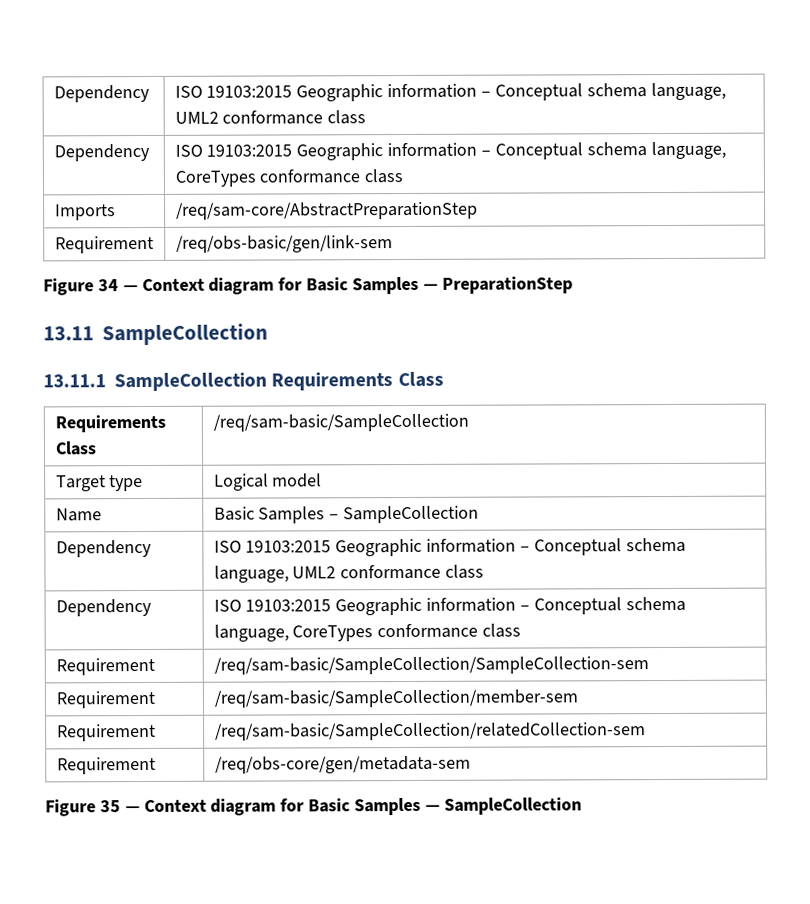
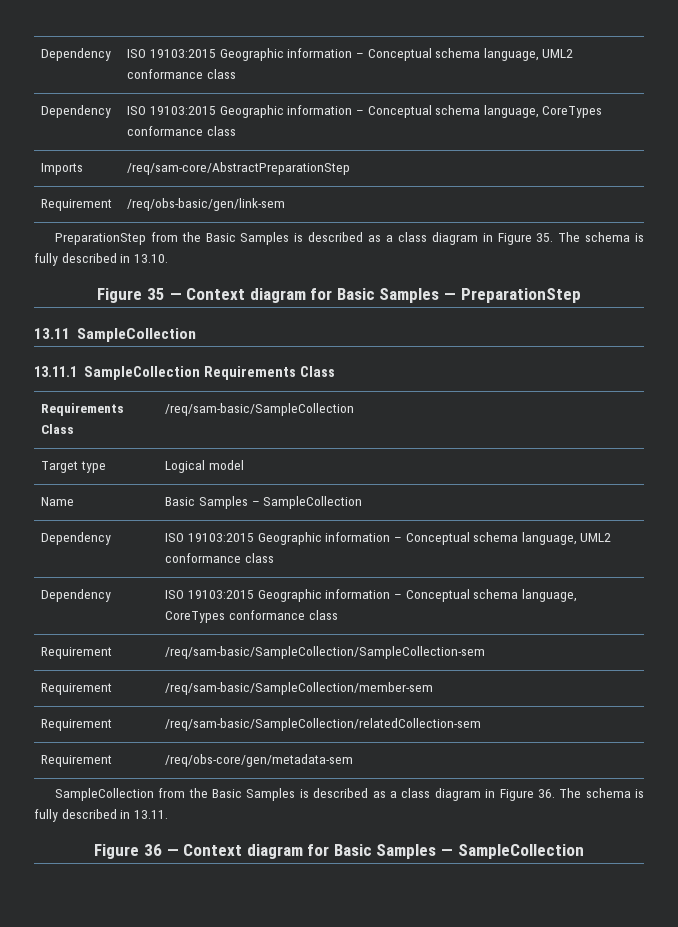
- Figure 34 — Context diagram for Basic Samples — PreparationStep
+ PreparationStep from the Basic Samples is described as a class diagram in Figure 35. The schema is fully described in 13.10.
+ Figure 35 — Context diagram for Basic Samples — PreparationStep
- Figure 35 — Context diagram for Basic Samples — SampleCollection
+ SampleCollection from the Basic Samples is described as a class diagram in Figure 36. The schema is fully described in 13.11.
+ Figure 36 — Context diagram for Basic Samples — SampleCollection

